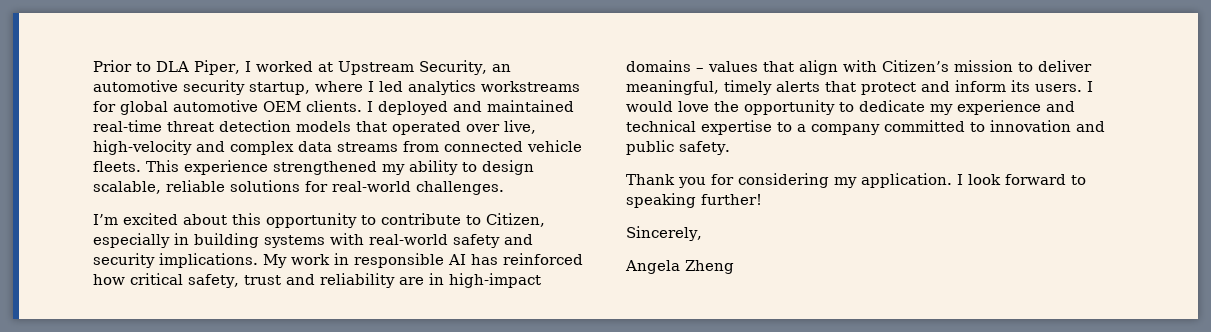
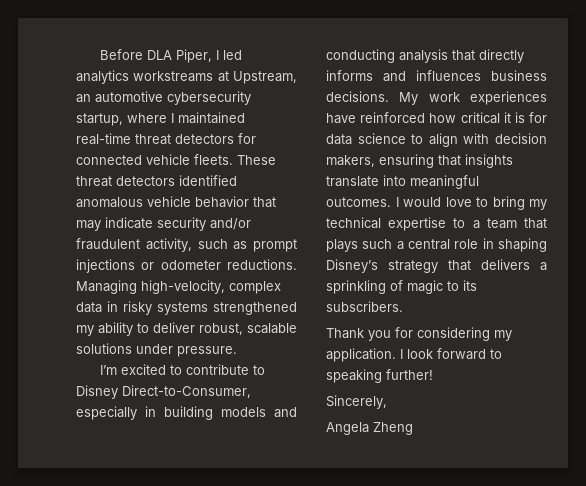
- Prior to DLA Piper, I worked at Upstream Security, an automotive security startup, where I led analytics workstreams for global automotive OEM clients. I deployed and maintained real-time threat detection models that operated over live, high-velocity and complex data streams from connected vehicle fleets. This experience strengthened my ability to design scalable, reliable solutions for real-world challenges.
+ Before DLA Piper, I led analytics workstreams at Upstream, an automotive cybersecurity startup, where I maintained real-time threat detectors for connected vehicle fleets. These threat detectors identified anomalous vehicle behavior that may indicate security and/or fraudulent activity, such as prompt injections or odometer reductions. Managing high-velocity, complex data in risky systems strengthened my ability to deliver robust, scalable solutions under pressure.
- I’m excited about this opportunity to contribute to Citizen, especially in building systems with real-world safety and security implications. My work in responsible AI has reinforced how critical safety, trust and reliability are in high-impact domains – values that align with Citizen’s mission to deliver meaningful, timely alerts that protect and inform its users. I would love the opportunity to dedicate my experience and technical expertise to a company committed to innovation and public safety.
+ I’m excited to contribute to Disney Direct-to-Consumer, especially in building models and conducting analysis that directly informs and influences business decisions. My work experiences have reinforced how critical it is for data science to align with decision makers, ensuring that insights translate into meaningful outcomes. I would love to bring my technical expertise to a team that plays such a central role in shaping Disney’s strategy that delivers a sprinkling of magic to its subscribers.

